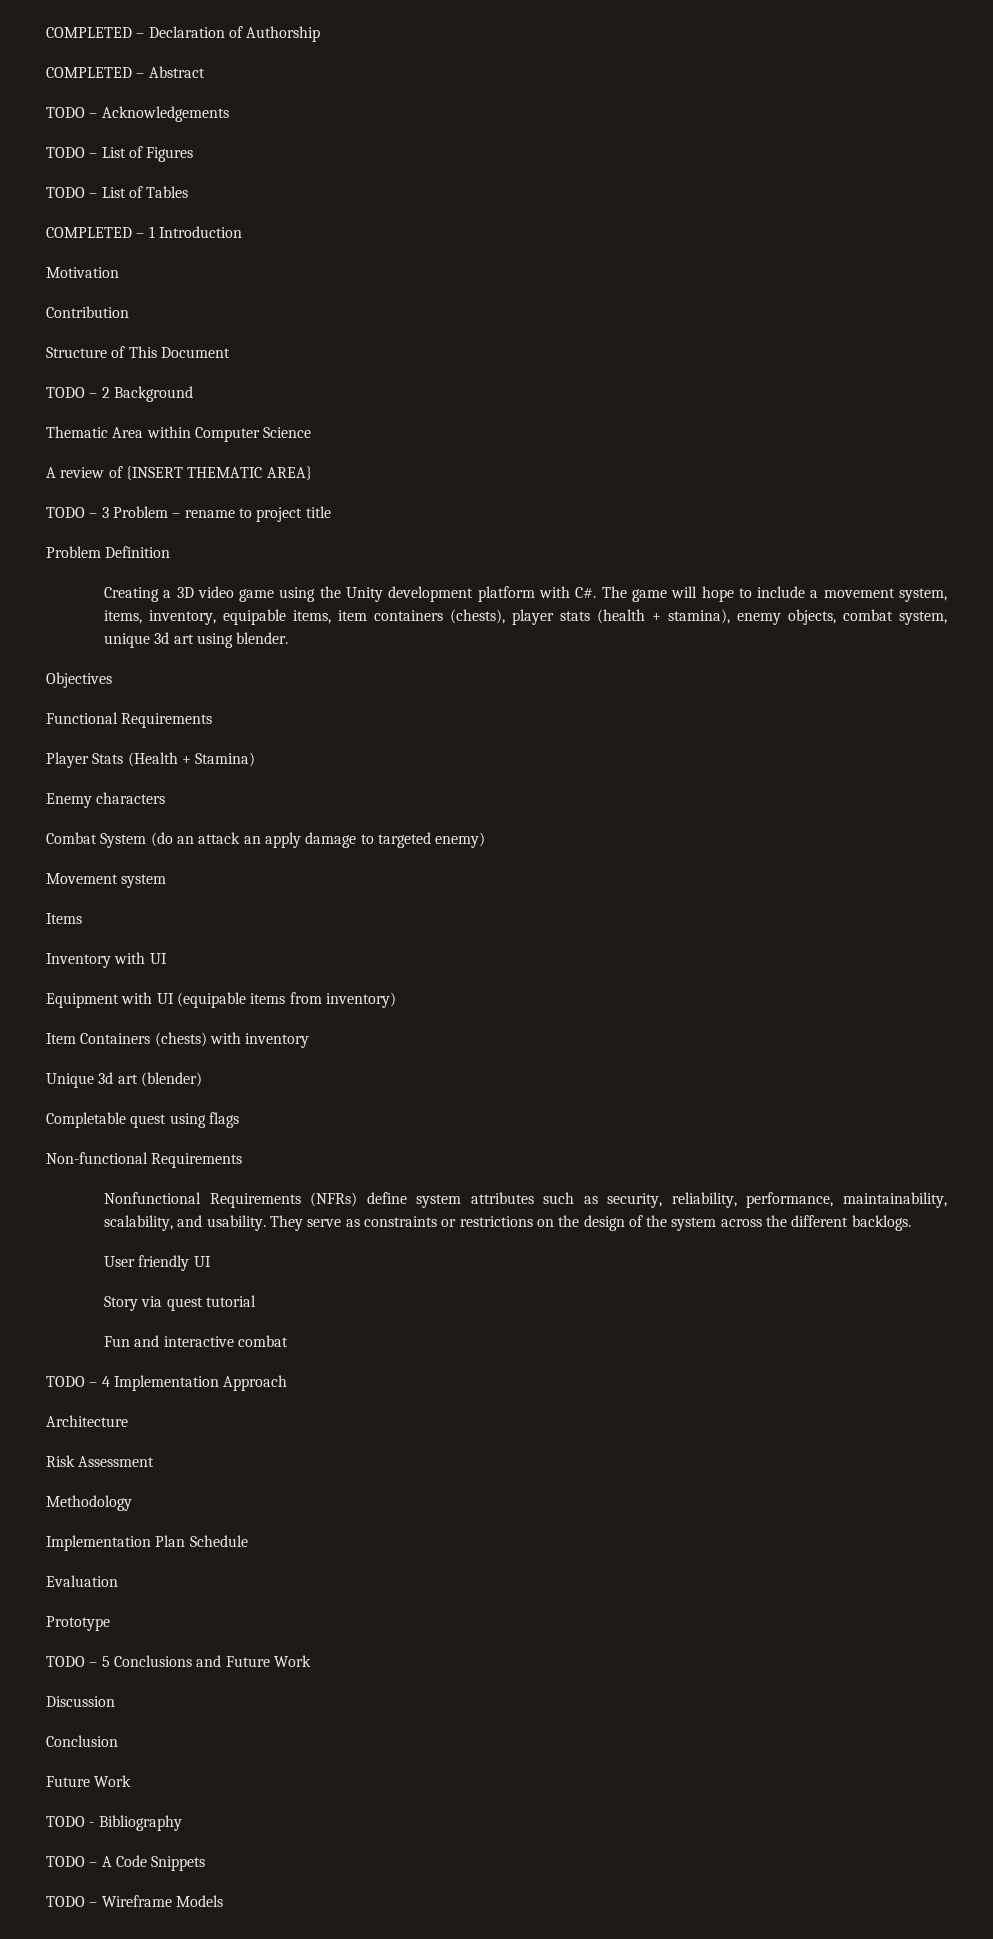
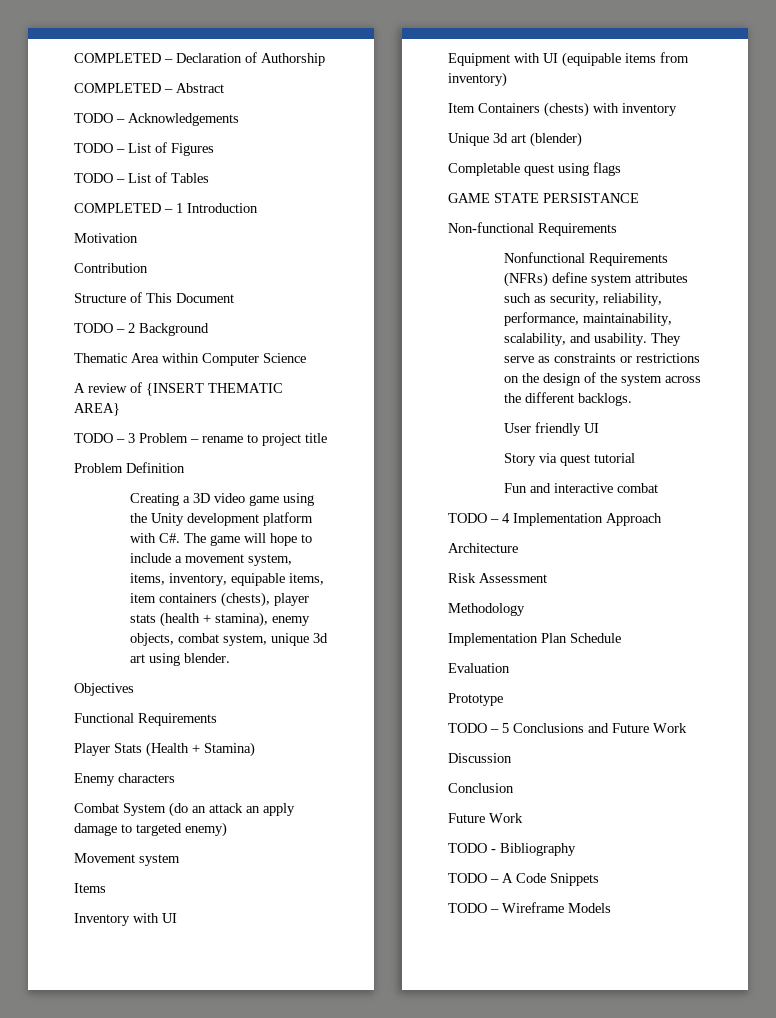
+ GAME STATE PERSISTANCE

